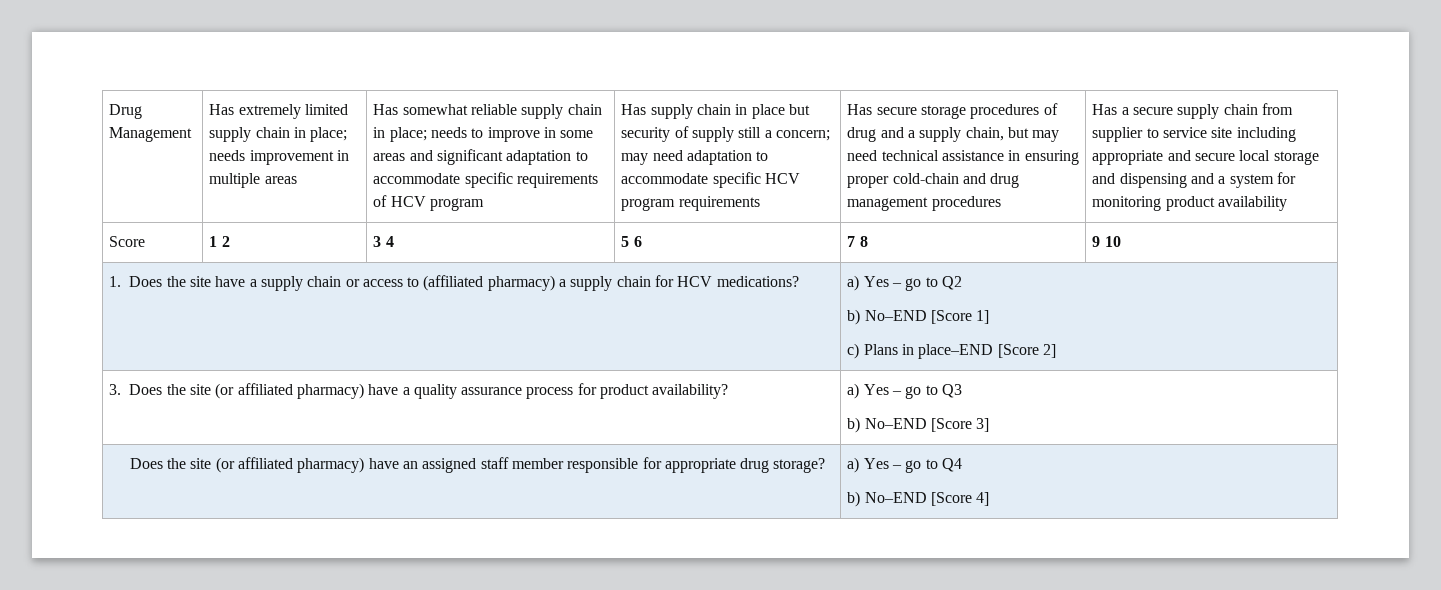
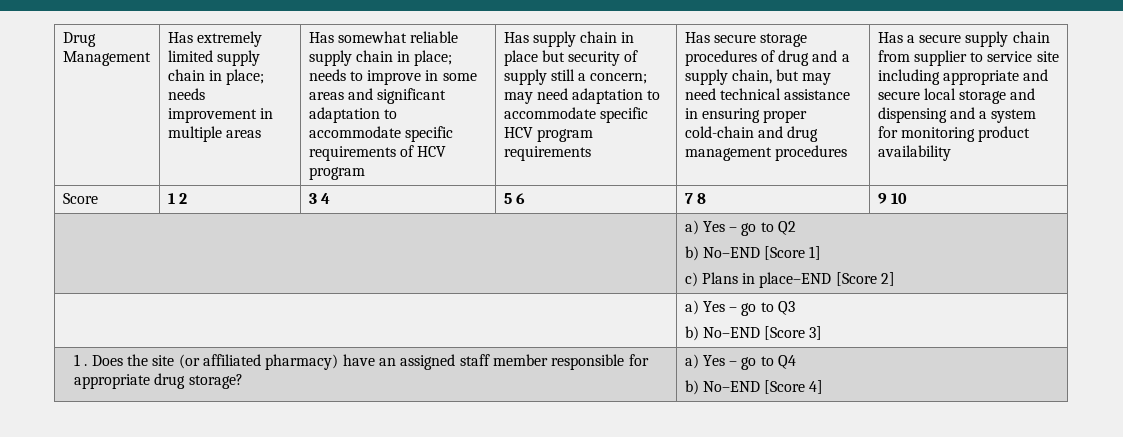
- 1. Does the site have a supply chain or access to (affiliated pharmacy) a supply chain for HCV medications? | a) Yes – go to Q2
+ | a) Yes – go to Q2
- 3. Does the site (or affiliated pharmacy) have a quality assurance process for product availability? | a) Yes – go to Q3
+ | a) Yes – go to Q3
- Does the site (or affiliated pharmacy) have an assigned staff member responsible for appropriate drug storage? | a) Yes – go to Q4
+ 1 . Does the site (or affiliated pharmacy) have an assigned staff member responsible for appropriate drug storage? | a) Yes – go to Q4

